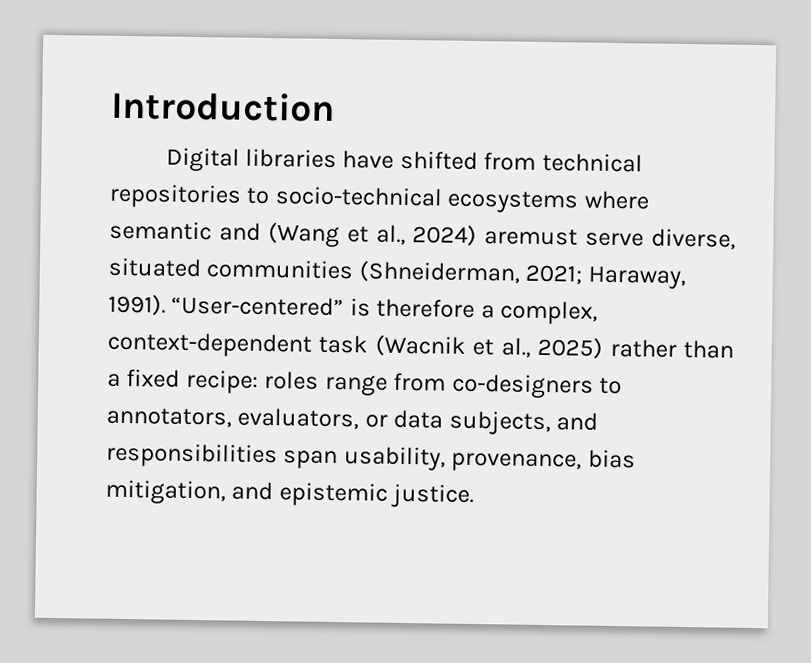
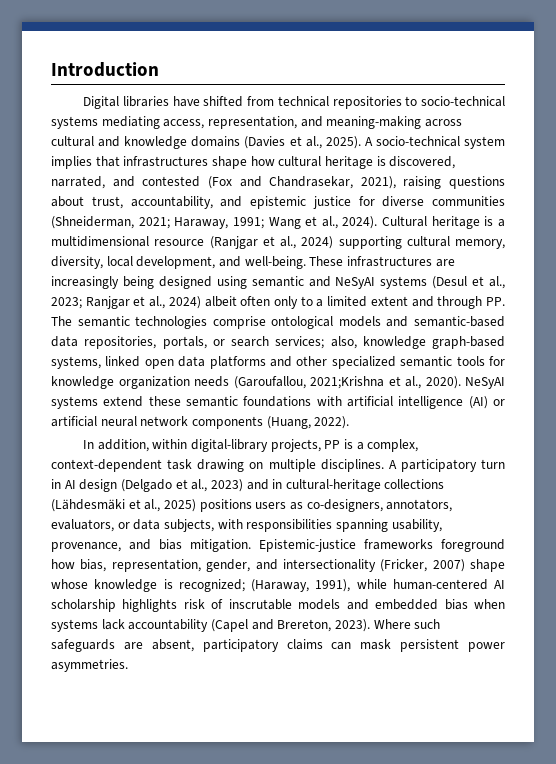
- Digital libraries have shifted from technical repositories to socio-technical ecosystems where semantic and (Wang et al., 2024) aremust serve diverse, situated communities (Shneiderman, 2021; Haraway, 1991). “User-centered” is therefore a complex, context-dependent task (Wacnik et al., 2025) rather than a fixed recipe: roles range from co-designers to annotators, evaluators, or data subjects, and responsibilities span usability, provenance, bias mitigation, and epistemic justice.
+ Digital libraries have shifted from technical repositories to socio-technical systems mediating access, representation, and meaning-making across cultural and knowledge domains (Davies et al., 2025). A socio-technical system implies that infrastructures shape how cultural heritage is discovered, narrated, and contested (Fox and Chandrasekar, 2021), raising questions about trust, accountability, and epistemic justice for diverse communities (Shneiderman, 2021; Haraway, 1991; Wang et al., 2024). Cultural heritage is a multidimensional resource (Ranjgar et al., 2024) supporting cultural memory, diversity, local development, and well-being. These infrastructures are increasingly being designed using semantic and NeSyAI systems (Desul et al., 2023; Ranjgar et al., 2024) albeit often only to a limited extent and through PP. The semantic technologies comprise ontological models and semantic-based data repositories, portals, or search services; also, knowledge graph-based systems, linked open data platforms and other specialized semantic tools for knowledge organization needs (Garoufallou, 2021;Krishna et al., 2020). NeSyAI systems extend these semantic foundations with artificial intelligence (AI) or artificial neural network components (Huang, 2022).
+ In addition, within digital-library projects, PP is a complex, context-dependent task drawing on multiple disciplines. A participatory turn in AI design (Delgado et al., 2023) and in cultural-heritage collections (Lähdesmäki et al., 2025) positions users as co-designers, annotators, evaluators, or data subjects, with responsibilities spanning usability, provenance, and bias mitigation. Epistemic-justice frameworks foreground how bias, representation, gender, and intersectionality (Fricker, 2007) shape whose knowledge is recognized; (Haraway, 1991), while human-centered AI scholarship highlights risk of inscrutable models and embedded bias when systems lack accountability (Capel and Brereton, 2023). Where such safeguards are absent, participatory claims can mask persistent power asymmetries.

